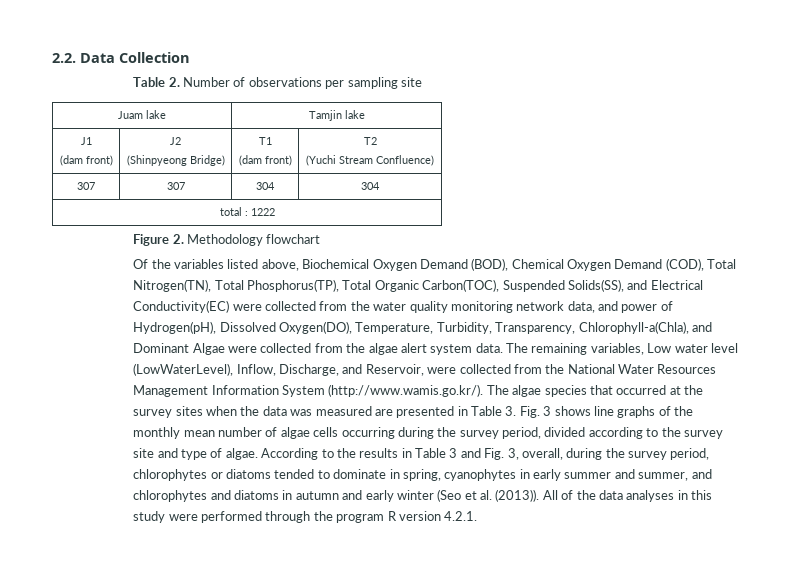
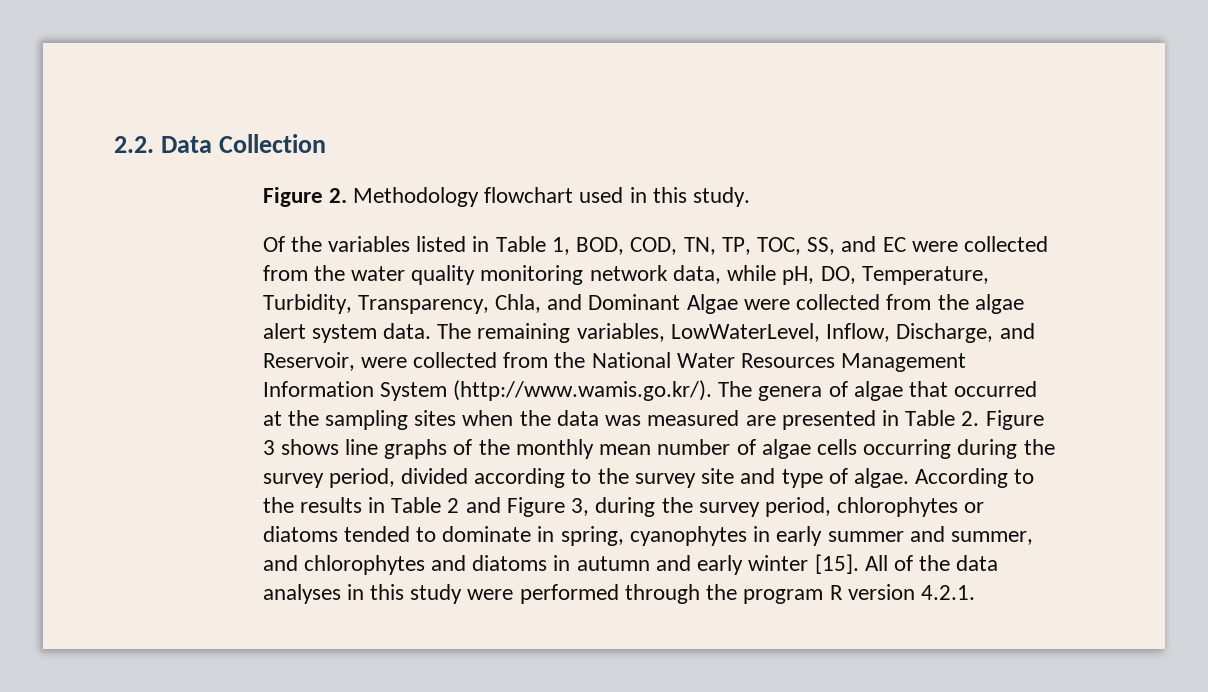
- Table 2. Number of observations per sampling site
- Juam lake | Tamjin lake
- J1
- (dam front) | J2
- (Shinpyeong Bridge) | T1
- (dam front) | T2
- (Yuchi Stream Confluence)
- 307 | 307 | 304 | 304
- total : 1222
- Figure 2. Methodology flowchart
+ Figure 2. Methodology flowchart used in this study.
- Of the variables listed above, Biochemical Oxygen Demand (BOD), Chemical Oxygen Demand (COD), Total Nitrogen(TN), Total Phosphorus(TP), Total Organic Carbon(TOC), Suspended Solids(SS), and Electrical Conductivity(EC) were collected from the water quality monitoring network data, and power of Hydrogen(pH), Dissolved Oxygen(DO), Temperature, Turbidity, Transparency, Chlorophyll-a(Chla), and Dominant Algae were collected from the algae alert system data.
+ Of the variables listed in Table 1, BOD, COD, TN, TP, TOC, SS, and EC were collected from the water quality monitoring network data, while pH, DO, Temperature, Turbidity, Transparency, Chla, and Dominant Algae were collected from the algae alert system data.
- The remaining variables, Low water level (LowWaterLevel), Inflow, Discharge, and Reservoir, were collected from the National Water Resources Management Information System (http://www.wamis.go.kr/). The algae species that occurred at the survey sites when the data was measured are presented in Table 3. Fig. 3 shows line graphs of the monthly mean number of algae cells occurring during the survey period, divided according to the survey site and type of algae.
+ The remaining variables, LowWaterLevel, Inflow, Discharge, and Reservoir, were collected from the National Water Resources Management Information System (http://www.wamis.go.kr/). The genera of algae that occurred at the sampling sites when the data was measured are presented in Table 2. Figure 3 shows line graphs of the monthly mean number of algae cells occurring during the survey period, divided according to the survey site and type of algae.
- According to the results in Table 3 and Fig. 3, overall, during the survey period, chlorophytes or diatoms tended to dominate in spring, cyanophytes in early summer and summer, and chlorophytes and diatoms in autumn and early winter (Seo et al. (2013)).
+ According to the results in Table 2 and Figure 3, during the survey period, chlorophytes or diatoms tended to dominate in spring, cyanophytes in early summer and summer, and chlorophytes and diatoms in autumn and early winter [15].

